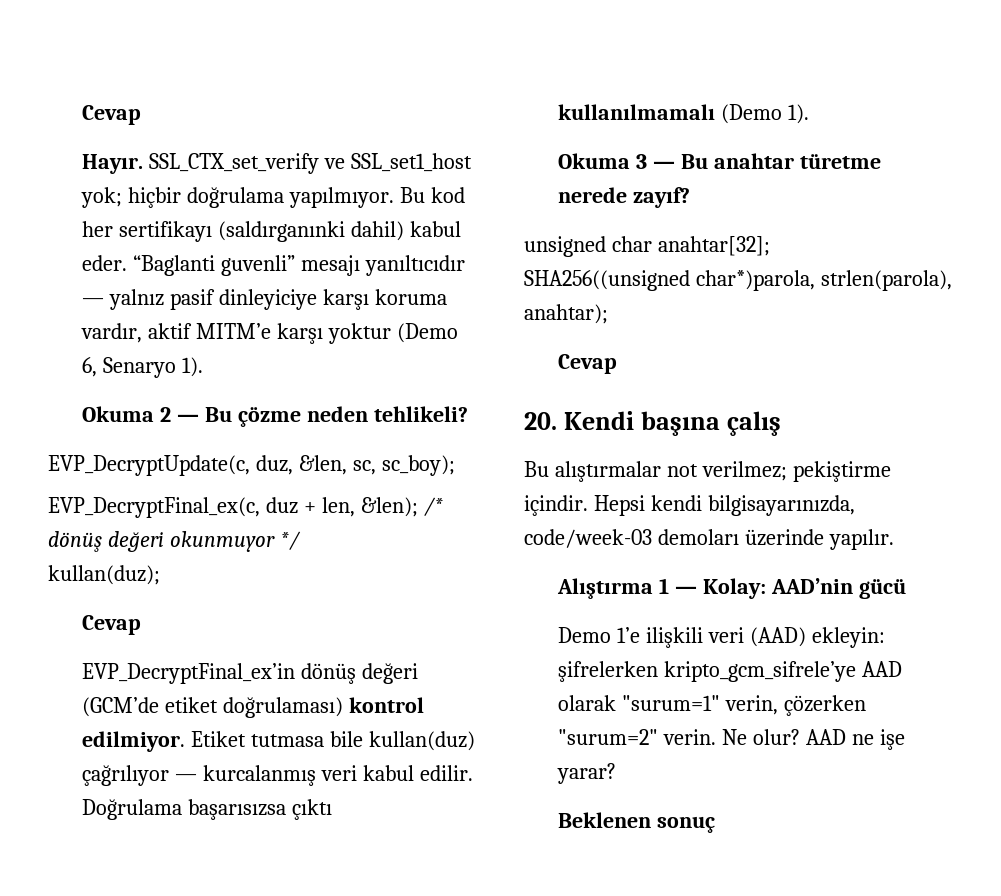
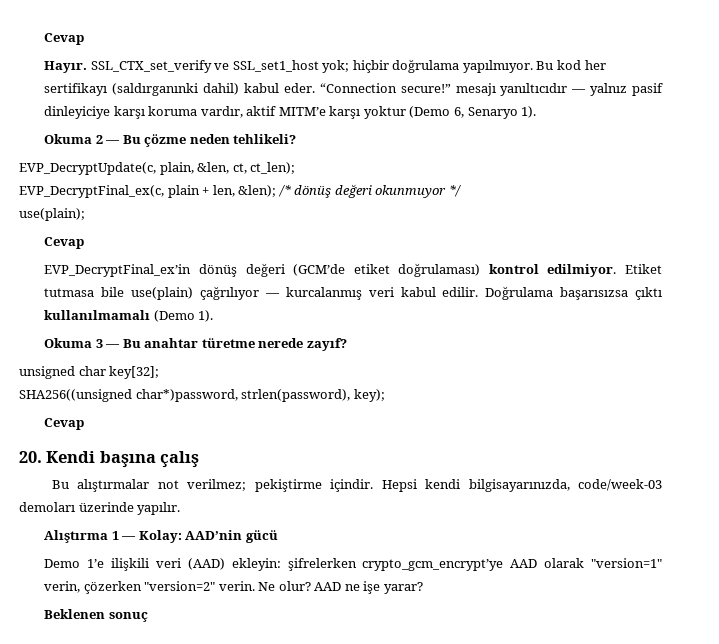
- “Baglanti guvenli” mesajı yanıltıcıdır — yalnız pasif dinleyiciye karşı koruma vardır, aktif MITM’e karşı yoktur (Demo 6, Senaryo 1).
+ “Connection secure!” mesajı yanıltıcıdır — yalnız pasif dinleyiciye karşı koruma vardır, aktif MITM’e karşı yoktur (Demo 6, Senaryo 1).
- EVP_DecryptUpdate(c, duz, &len, sc, sc_boy);
+ EVP_DecryptUpdate(c, plain, &len, ct, ct_len);
- EVP_DecryptFinal_ex(c, duz + len, &len); /* dönüş değeri okunmuyor */
+ EVP_DecryptFinal_ex(c, plain + len, &len); /* dönüş değeri okunmuyor */
- kullan(duz);
+ use(plain);
- Etiket tutmasa bile kullan(duz) çağrılıyor — kurcalanmış veri kabul edilir.
+ Etiket tutmasa bile use(plain) çağrılıyor — kurcalanmış veri kabul edilir.
- unsigned char anahtar[32];
+ unsigned char key[32];
- SHA256((unsigned char*)parola, strlen(parola), anahtar);
+ SHA256((unsigned char*)password, strlen(password), key);
- Demo 1’e ilişkili veri (AAD) ekleyin: şifrelerken kripto_gcm_sifrele’ye AAD olarak "surum=1" verin, çözerken "surum=2" verin.
+ Demo 1’e ilişkili veri (AAD) ekleyin: şifrelerken crypto_gcm_encrypt’ye AAD olarak "version=1" verin, çözerken "version=2" verin.

